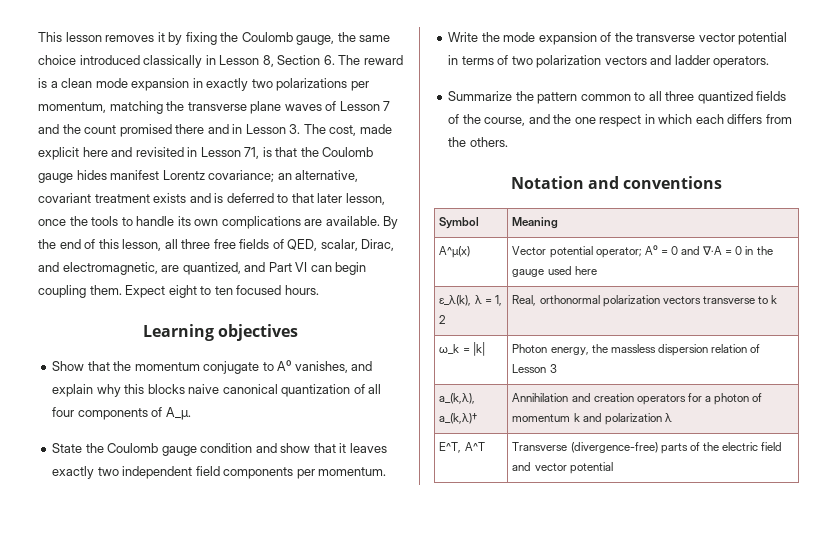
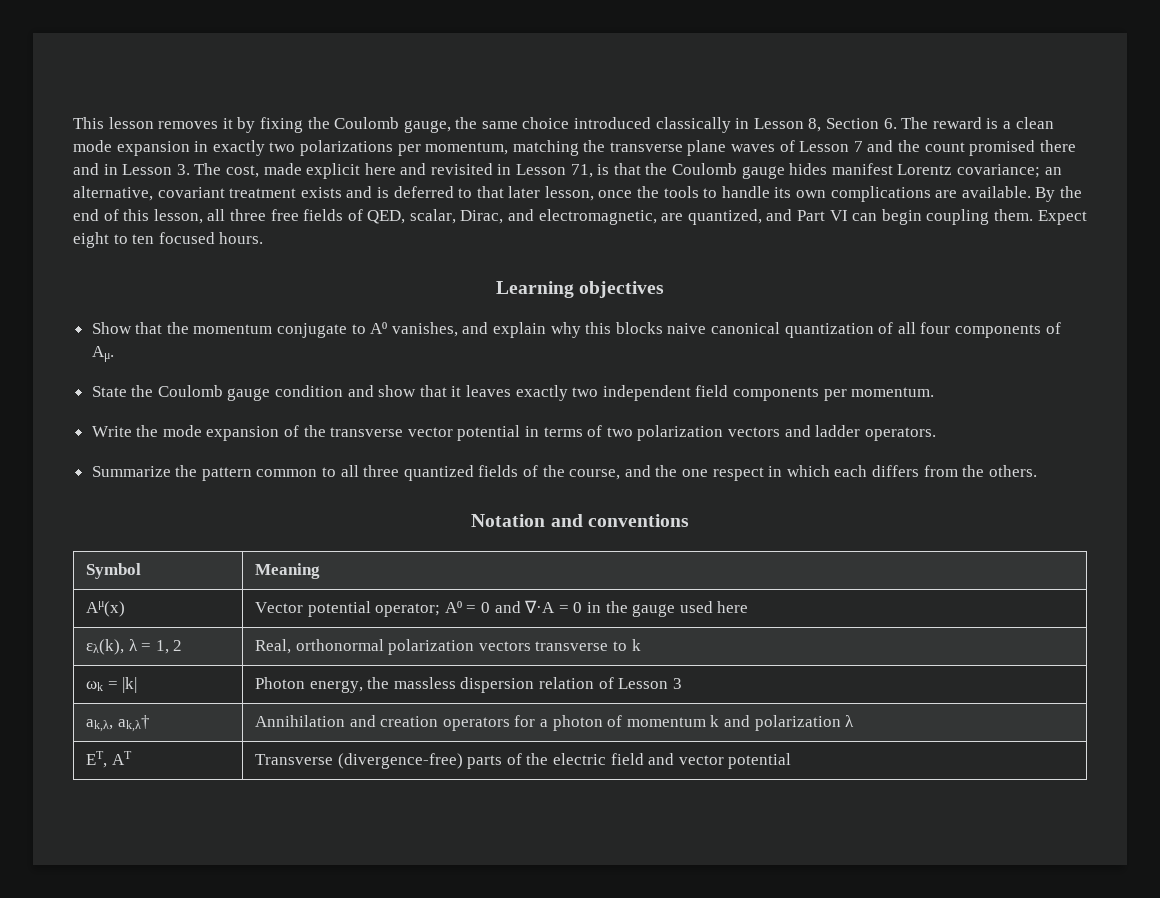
- Show that the momentum conjugate to A⁰ vanishes, and explain why this blocks naive canonical quantization of all four components of A_μ.
+ Show that the momentum conjugate to A⁰ vanishes, and explain why this blocks naive canonical quantization of all four components of Aμ.
- A^μ(x) | Vector potential operator; A⁰ = 0 and ∇·A = 0 in the gauge used here
+ Aμ(x) | Vector potential operator; A⁰ = 0 and ∇·A = 0 in the gauge used here
- ε_λ(k), λ = 1, 2 | Real, orthonormal polarization vectors transverse to k
+ ελ(k), λ = 1, 2 | Real, orthonormal polarization vectors transverse to k
- ω_k = |k| | Photon energy, the massless dispersion relation of Lesson 3
+ ωk = |k| | Photon energy, the massless dispersion relation of Lesson 3
- a_(k,λ), a_(k,λ)† | Annihilation and creation operators for a photon of momentum k and polarization λ
+ ak,λ, ak,λ† | Annihilation and creation operators for a photon of momentum k and polarization λ
- E^T, A^T | Transverse (divergence-free) parts of the electric field and vector potential
+ ET, AT | Transverse (divergence-free) parts of the electric field and vector potential

